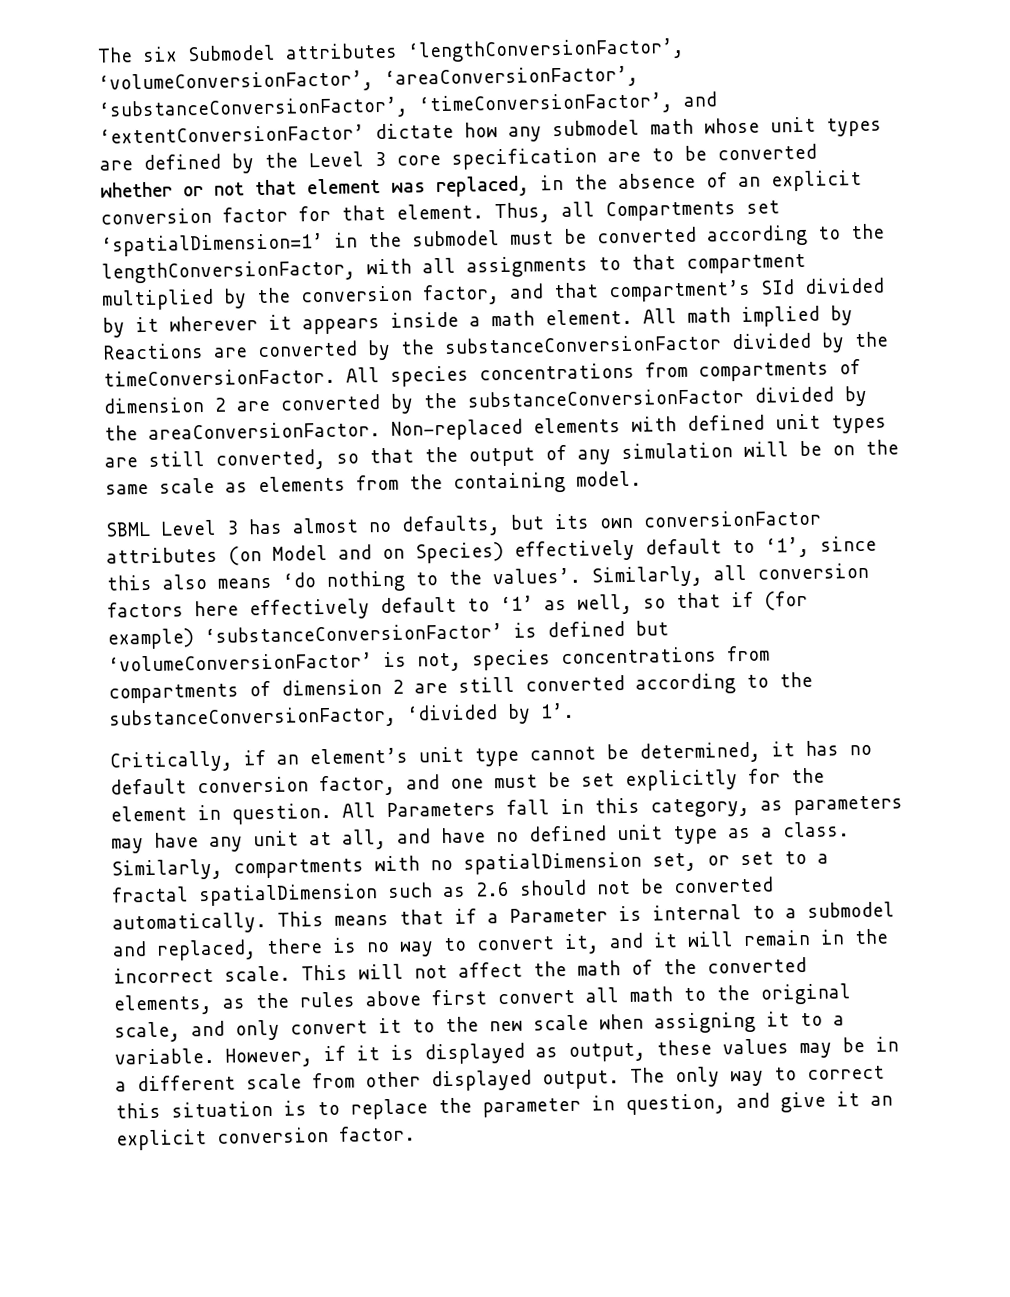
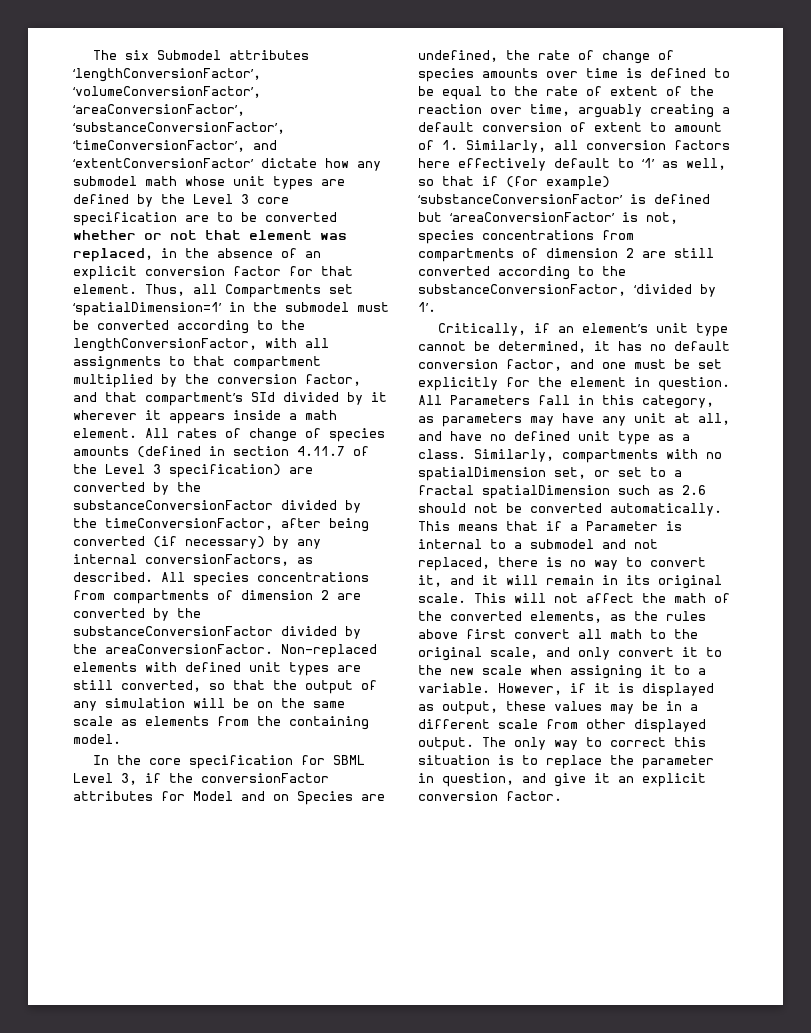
- All math implied by Reactions are converted by the substanceConversionFactor divided by the timeConversionFactor.
+ All rates of change of species amounts (defined in section 4.11.7 of the Level 3 specification) are converted by the substanceConversionFactor divided by the timeConversionFactor, after being converted (if necessary) by any internal conversionFactors, as described.
- SBML Level 3 has almost no defaults, but its own conversionFactor attributes (on Model and on Species) effectively default to ‘1’, since this also means ‘do nothing to the values’. Similarly, all conversion factors here effectively default to ‘1’ as well, so that if (for example) ‘substanceConversionFactor’ is defined but ‘volumeConversionFactor’ is not, species concentrations from compartments of dimension 2 are still converted according to the substanceConversionFactor, ‘divided by 1’.
+ In the core specification for SBML Level 3, if the conversionFactor attributes for Model and on Species are undefined, the rate of change of species amounts over time is defined to be equal to the rate of extent of the reaction over time, arguably creating a default conversion of extent to amount of 1. Similarly, all conversion factors here effectively default to ‘1’ as well, so that if (for example) ‘substanceConversionFactor’ is defined but ‘areaConversionFactor’ is not, species concentrations from compartments of dimension 2 are still converted according to the substanceConversionFactor, ‘divided by 1’.
- This means that if a Parameter is internal to a submodel and replaced, there is no way to convert it, and it will remain in the incorrect scale.
+ This means that if a Parameter is internal to a submodel and not replaced, there is no way to convert it, and it will remain in its original scale.

